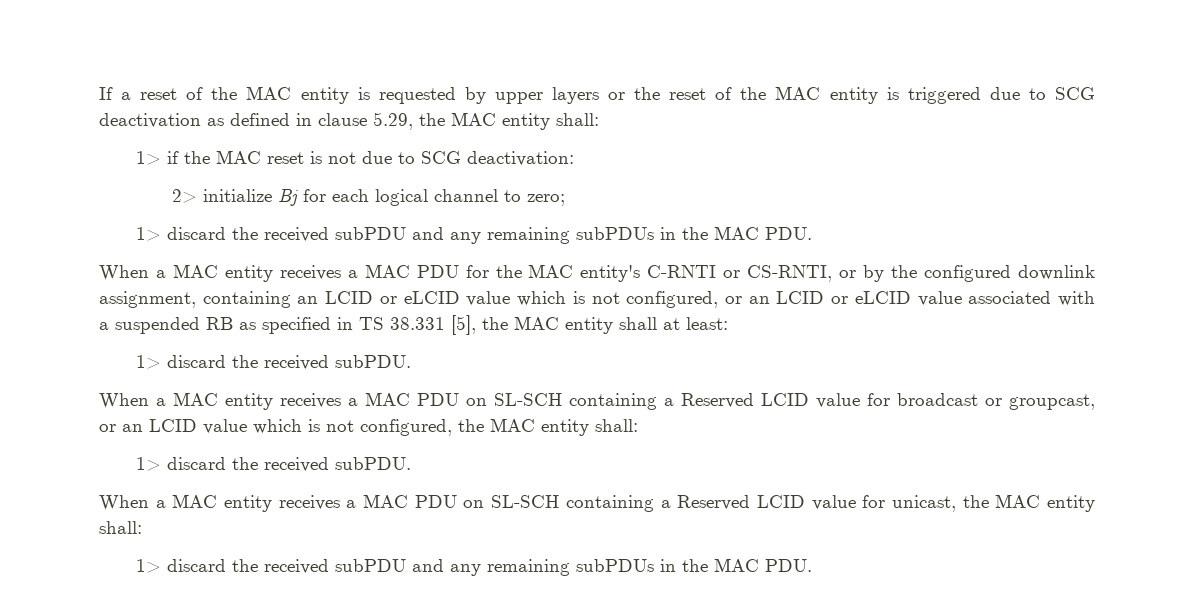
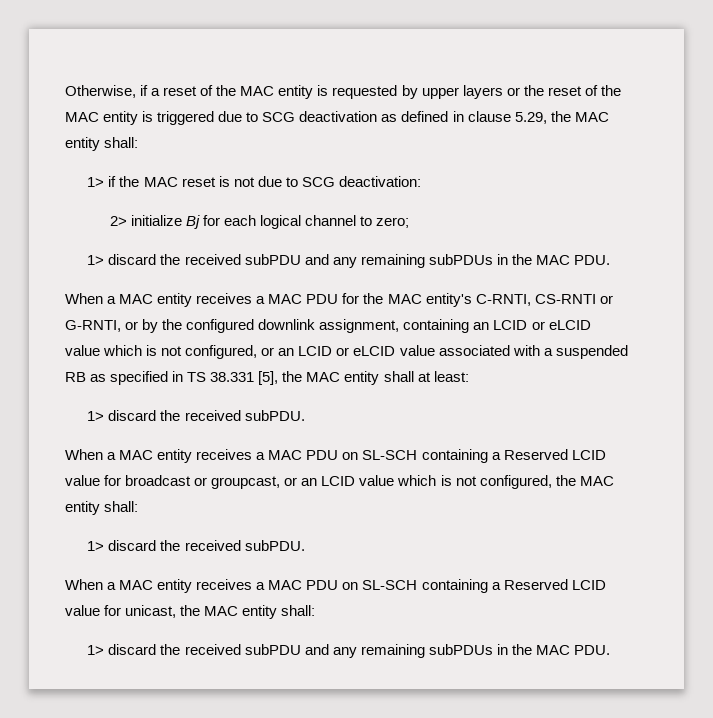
- If a reset of the MAC entity is requested by upper layers or the reset of the MAC entity is triggered due to SCG deactivation as defined in clause 5.29, the MAC entity shall:
+ Otherwise, if a reset of the MAC entity is requested by upper layers or the reset of the MAC entity is triggered due to SCG deactivation as defined in clause 5.29, the MAC entity shall:
- When a MAC entity receives a MAC PDU for the MAC entity's C-RNTI or CS-RNTI, or by the configured downlink assignment, containing an LCID or eLCID value which is not configured, or an LCID or eLCID value associated with a suspended RB as specified in TS 38.331 [5], the MAC entity shall at least:
+ When a MAC entity receives a MAC PDU for the MAC entity's C-RNTI, CS-RNTI or G-RNTI, or by the configured downlink assignment, containing an LCID or eLCID value which is not configured, or an LCID or eLCID value associated with a suspended RB as specified in TS 38.331 [5], the MAC entity shall at least:

